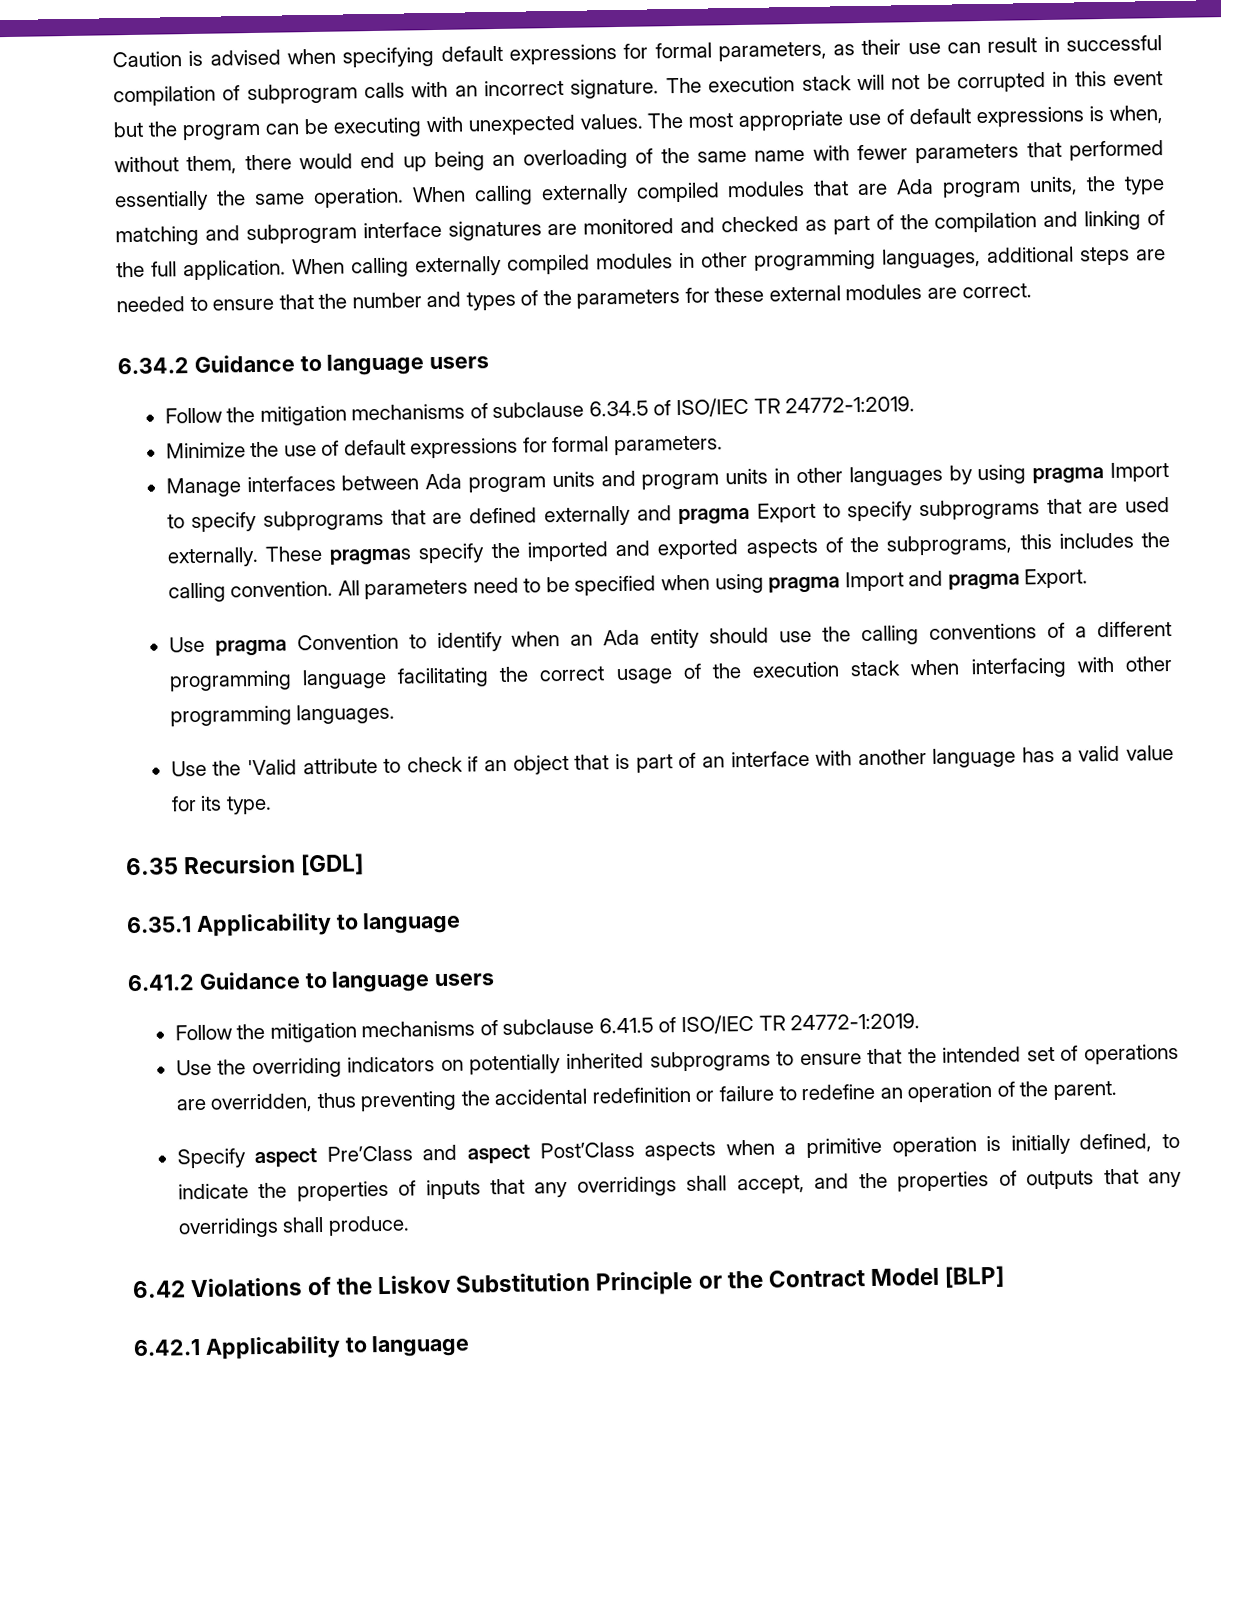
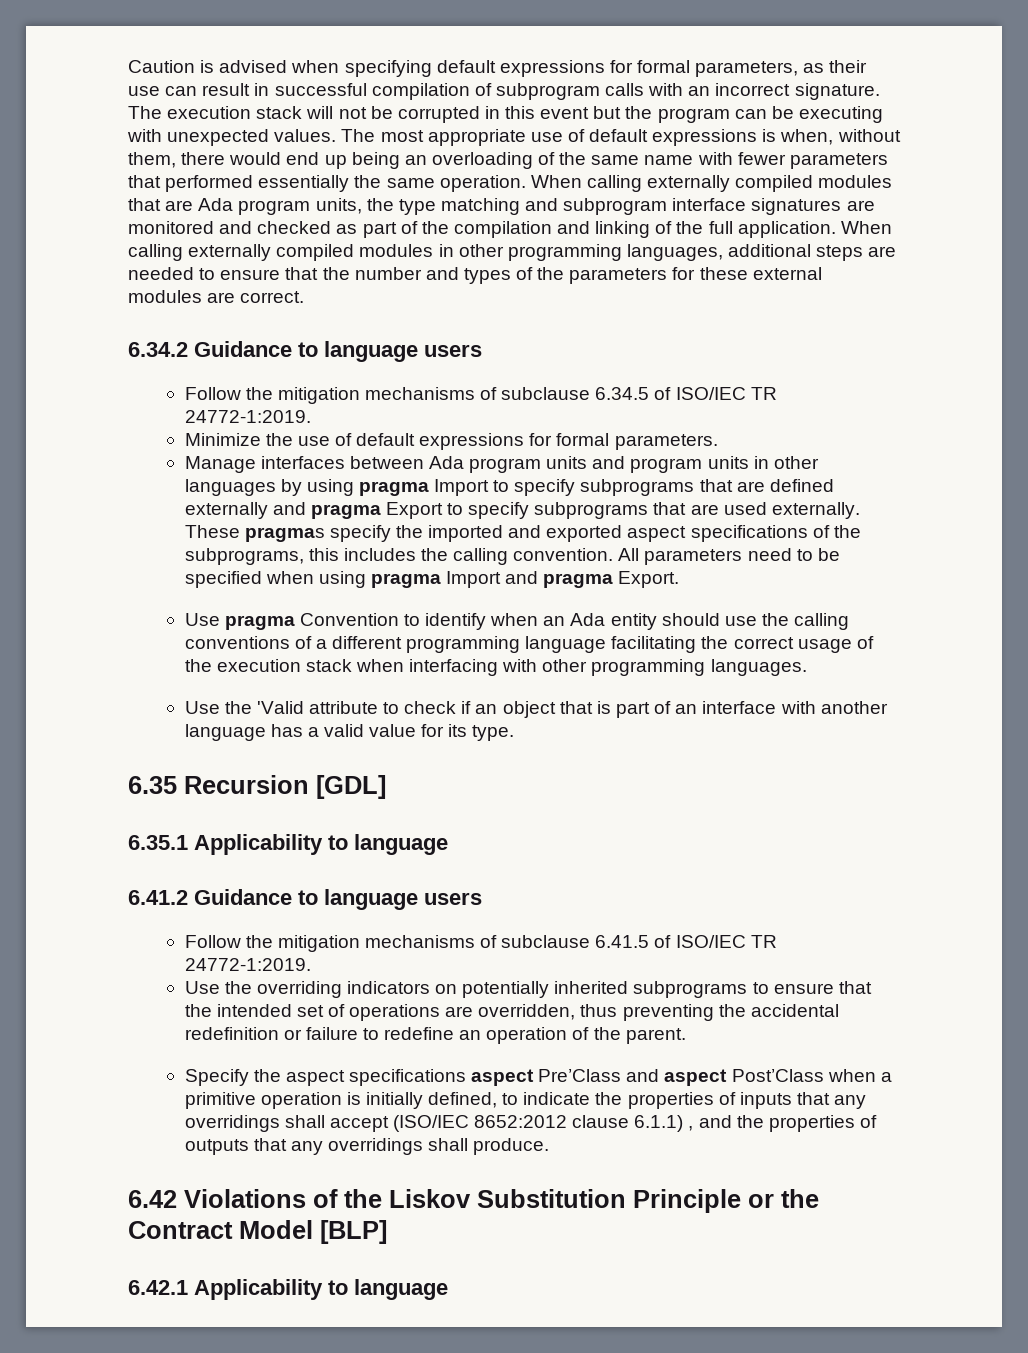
- These pragmas specify the imported and exported aspects of the subprograms, this includes the calling convention.
+ These pragmas specify the imported and exported aspect specifications of the subprograms, this includes the calling convention.
- Specify aspect Pre’Class and aspect Post’Class aspects when a primitive operation is initially defined, to indicate the properties of inputs that any overridings shall accept, and the properties of outputs that any overridings shall produce.
+ Specify the aspect specifications aspect Pre’Class and aspect Post’Class when a primitive operation is initially defined, to indicate the properties of inputs that any overridings shall accept (ISO/IEC 8652:2012 clause 6.1.1) , and the properties of outputs that any overridings shall produce.

